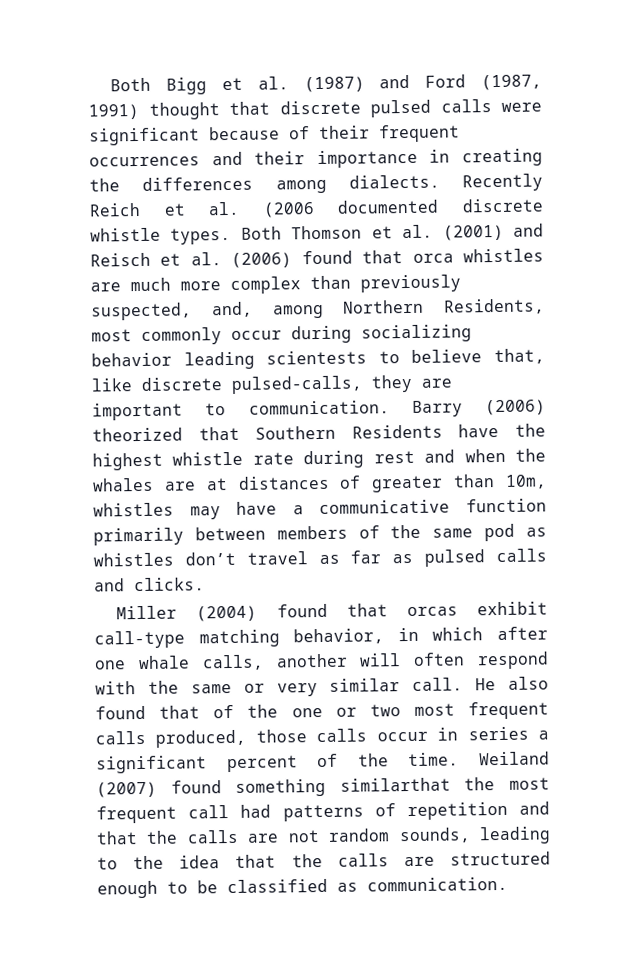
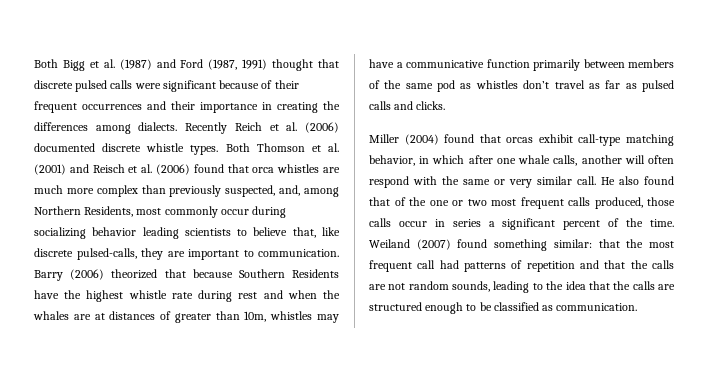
- Recently Reich et al. (2006 documented discrete whistle types.
+ Recently Reich et al. (2006) documented discrete whistle types.
- Both Thomson et al. (2001) and Reisch et al. (2006) found that orca whistles are much more complex than previously suspected, and, among Northern Residents, most commonly occur during socializing behavior leading scientests to believe that, like discrete pulsed-calls, they are important to communication.
+ Both Thomson et al. (2001) and Reisch et al. (2006) found that orca whistles are much more complex than previously suspected, and, among Northern Residents, most commonly occur during socializing behavior leading scientists to believe that, like discrete pulsed-calls, they are important to communication.
- Barry (2006) theorized that Southern Residents have the highest whistle rate during rest and when the whales are at distances of greater than 10m, whistles may have a communicative function primarily between members of the same pod as whistles don’t travel as far as pulsed calls and clicks.
+ Barry (2006) theorized that because Southern Residents have the highest whistle rate during rest and when the whales are at distances of greater than 10m, whistles may have a communicative function primarily between members of the same pod as whistles don’t travel as far as pulsed calls and clicks.
- Weiland (2007) found something similarthat the most frequent call had patterns of repetition and that the calls are not random sounds, leading to the idea that the calls are structured enough to be classified as communication.
+ Weiland (2007) found something similar: that the most frequent call had patterns of repetition and that the calls are not random sounds, leading to the idea that the calls are structured enough to be classified as communication.

